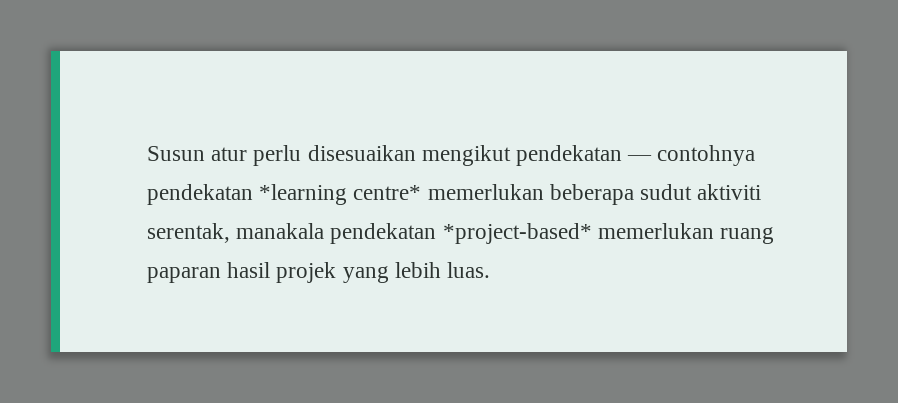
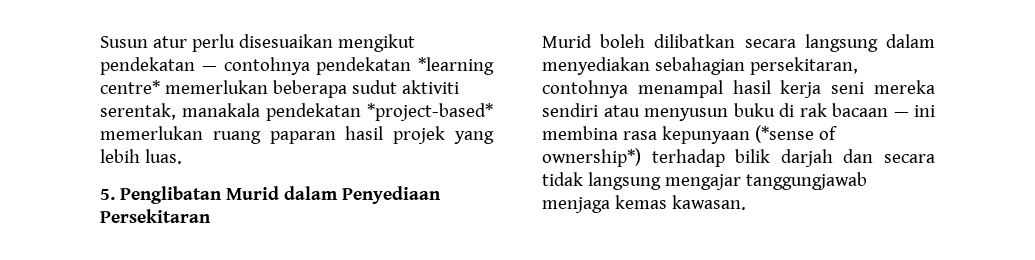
+ 5. Penglibatan Murid dalam Penyediaan Persekitaran
+ Murid boleh dilibatkan secara langsung dalam menyediakan sebahagian persekitaran, contohnya menampal hasil kerja seni mereka sendiri atau menyusun buku di rak bacaan — ini membina rasa kepunyaan (*sense of ownership*) terhadap bilik darjah dan secara tidak langsung mengajar tanggungjawab menjaga kemas kawasan.

